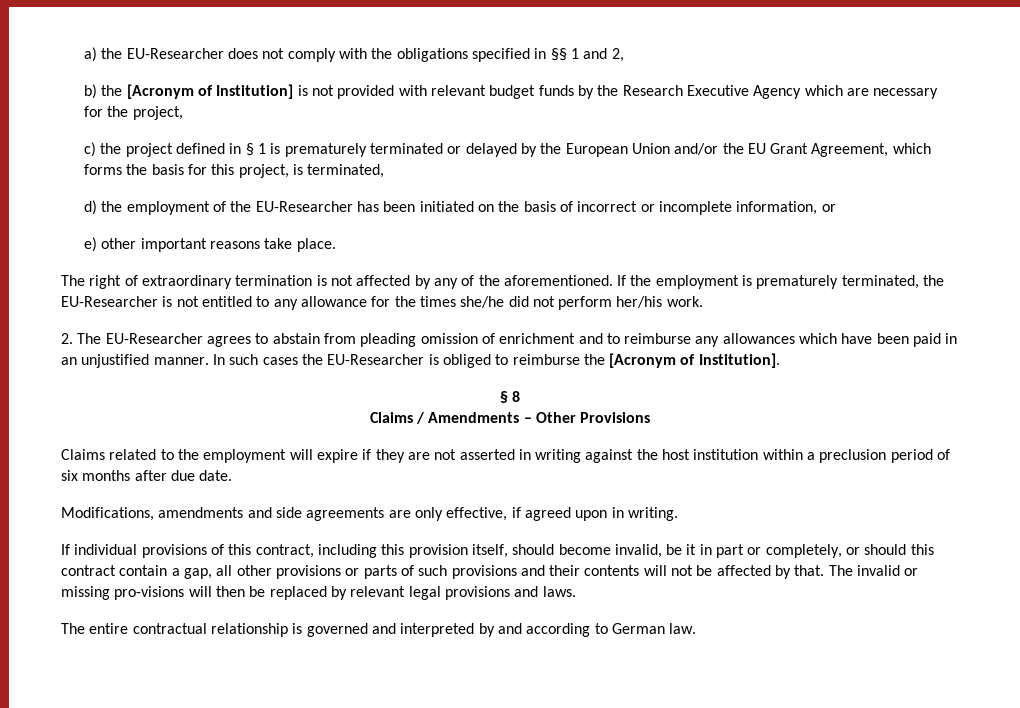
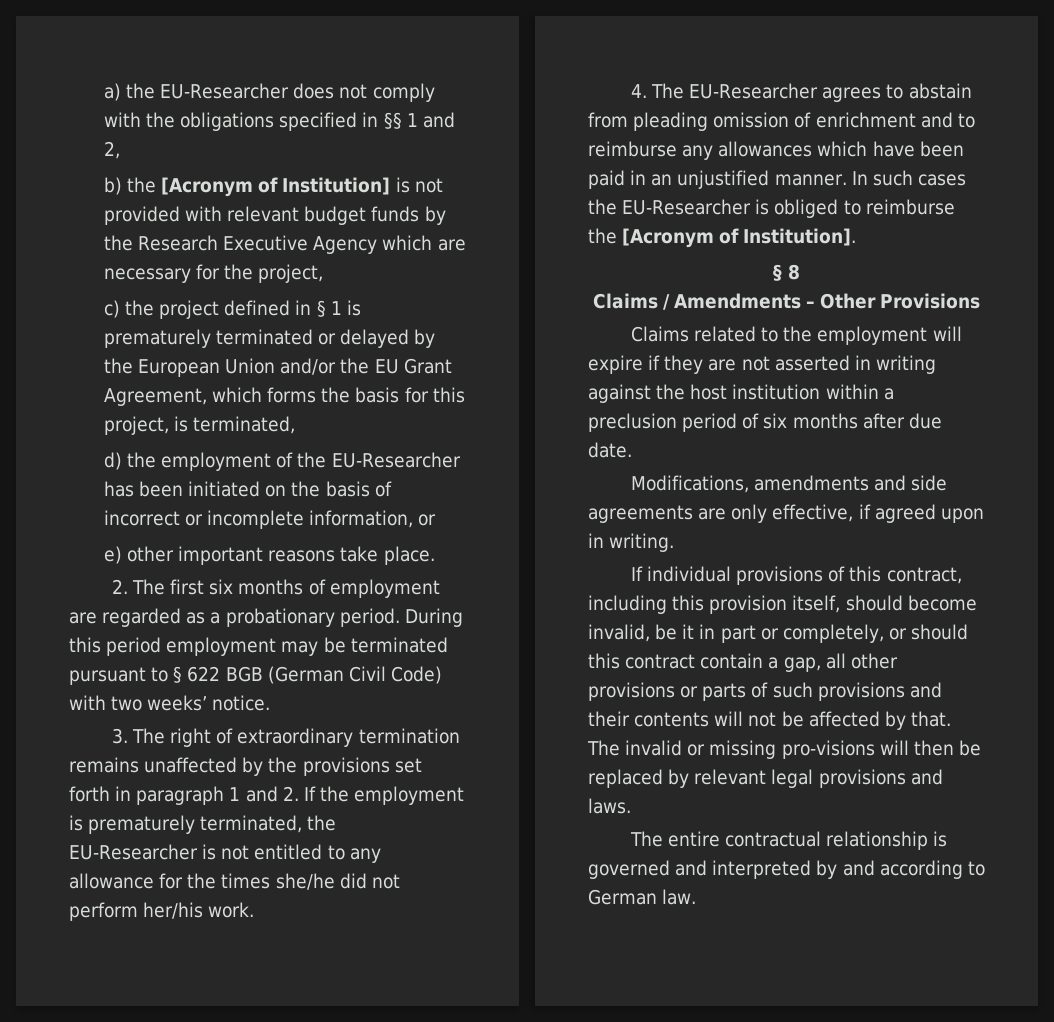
- The right of extraordinary termination is not affected by any of the aforementioned. If the employment is prematurely terminated, the EU-Researcher is not entitled to any allowance for the times she/he did not perform her/his work.
+ 2. The first six months of employment are regarded as a probationary period. During this period employment may be terminated pursuant to § 622 BGB (German Civil Code) with two weeks’ notice.
+ 3. The right of extraordinary termination remains unaffected by the provisions set forth in paragraph 1 and 2. If the employment is prematurely terminated, the EU-Researcher is not entitled to any allowance for the times she/he did not perform her/his work.
- 2. The EU-Researcher agrees to abstain from pleading omission of enrichment and to reimburse any allowances which have been paid in an unjustified manner.
+ 4. The EU-Researcher agrees to abstain from pleading omission of enrichment and to reimburse any allowances which have been paid in an unjustified manner.

